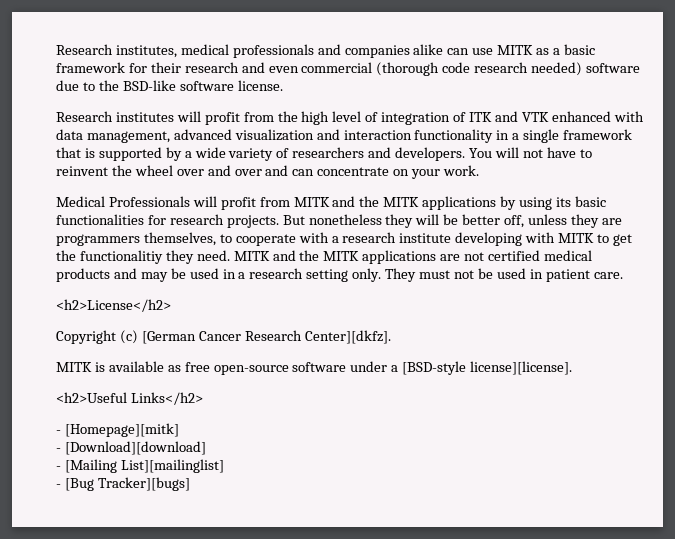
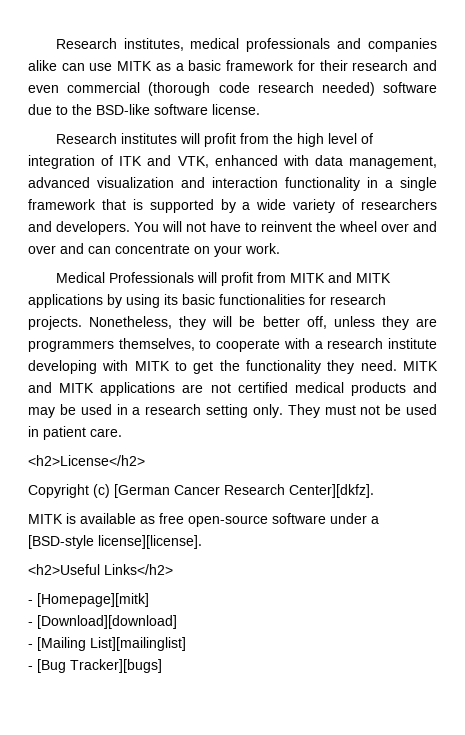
- Research institutes will profit from the high level of integration of ITK and VTK enhanced with data management, advanced visualization and interaction functionality in a single framework that is supported by a wide variety of researchers and developers.
+ Research institutes will profit from the high level of integration of ITK and VTK, enhanced with data management, advanced visualization and interaction functionality in a single framework that is supported by a wide variety of researchers and developers.
- Medical Professionals will profit from MITK and the MITK applications by using its basic functionalities for research projects.
+ Medical Professionals will profit from MITK and MITK applications by using its basic functionalities for research projects.
- But nonetheless they will be better off, unless they are programmers themselves, to cooperate with a research institute developing with MITK to get the functionalitiy they need.
+ Nonetheless, they will be better off, unless they are programmers themselves, to cooperate with a research institute developing with MITK to get the functionality they need.
- MITK and the MITK applications are not certified medical products and may be used in a research setting only.
+ MITK and MITK applications are not certified medical products and may be used in a research setting only.

